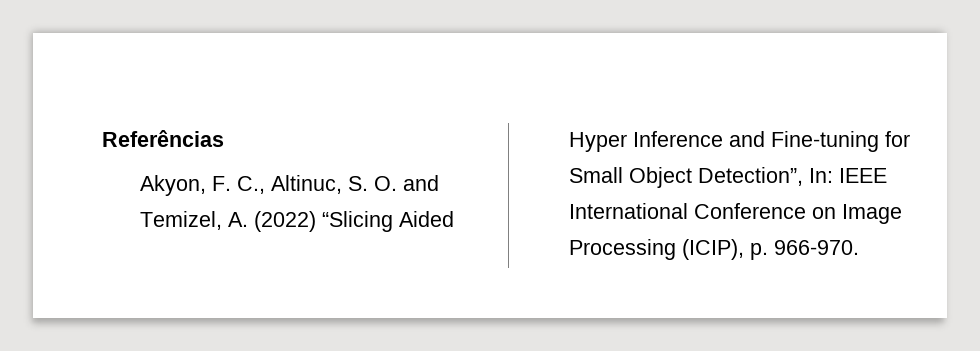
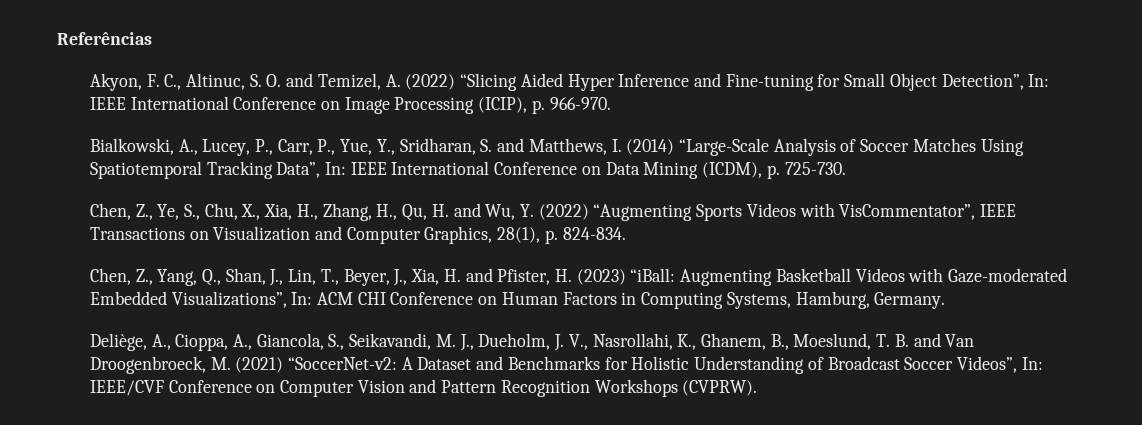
+ Bialkowski, A., Lucey, P., Carr, P., Yue, Y., Sridharan, S. and Matthews, I. (2014) “Large-Scale Analysis of Soccer Matches Using Spatiotemporal Tracking Data”, In: IEEE International Conference on Data Mining (ICDM), p. 725-730.
+ Chen, Z., Ye, S., Chu, X., Xia, H., Zhang, H., Qu, H. and Wu, Y. (2022) “Augmenting Sports Videos with VisCommentator”, IEEE Transactions on Visualization and Computer Graphics, 28(1), p. 824-834.
+ Chen, Z., Yang, Q., Shan, J., Lin, T., Beyer, J., Xia, H. and Pfister, H. (2023) “iBall: Augmenting Basketball Videos with Gaze-moderated Embedded Visualizations”, In: ACM CHI Conference on Human Factors in Computing Systems, Hamburg, Germany.
+ Deliège, A., Cioppa, A., Giancola, S., Seikavandi, M. J., Dueholm, J. V., Nasrollahi, K., Ghanem, B., Moeslund, T. B. and Van Droogenbroeck, M. (2021) “SoccerNet-v2: A Dataset and Benchmarks for Holistic Understanding of Broadcast Soccer Videos”, In: IEEE/CVF Conference on Computer Vision and Pattern Recognition Workshops (CVPRW).

